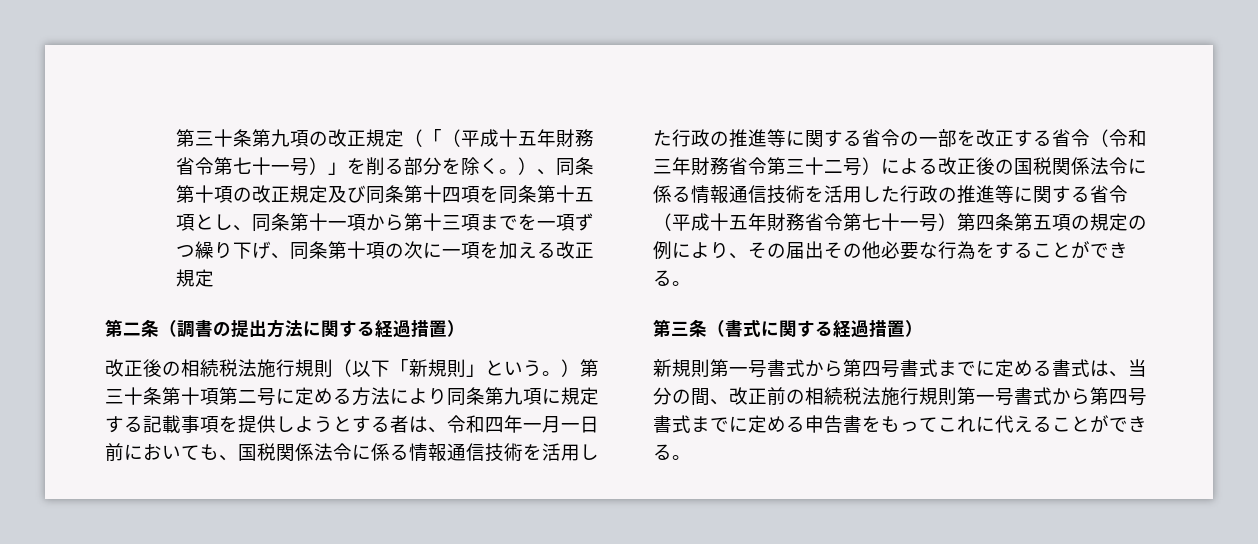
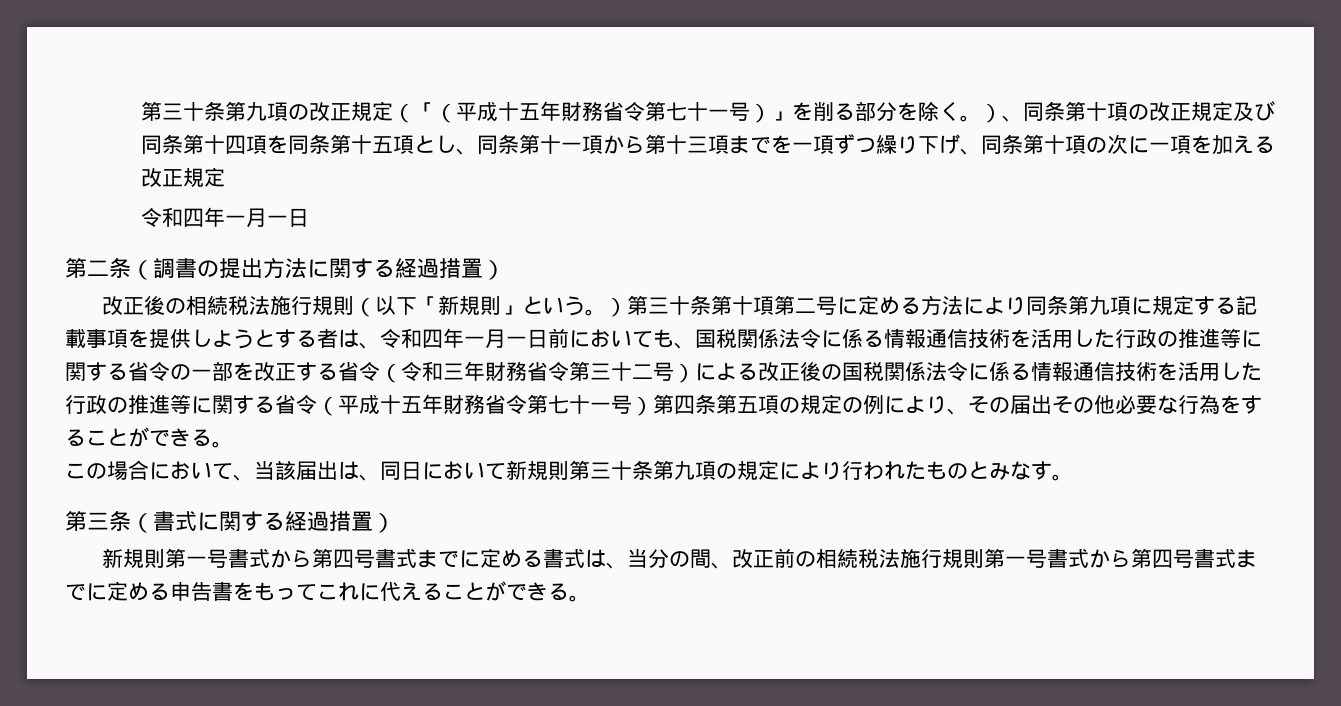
  第三十条第九項の改正規定（「（平成十五年財務省令第七十一号）」を削る部分を除く。）、同条第十項の改正規定及び同条第十四項を同条第十五項とし、同条第十一項から第十三項までを一項ずつ繰り下げ、同条第十項の次に一項を加える改正規定
+ 令和四年一月一日
+ この場合において、当該届出は、同日において新規則第三十条第九項の規定により行われたものとみなす。

